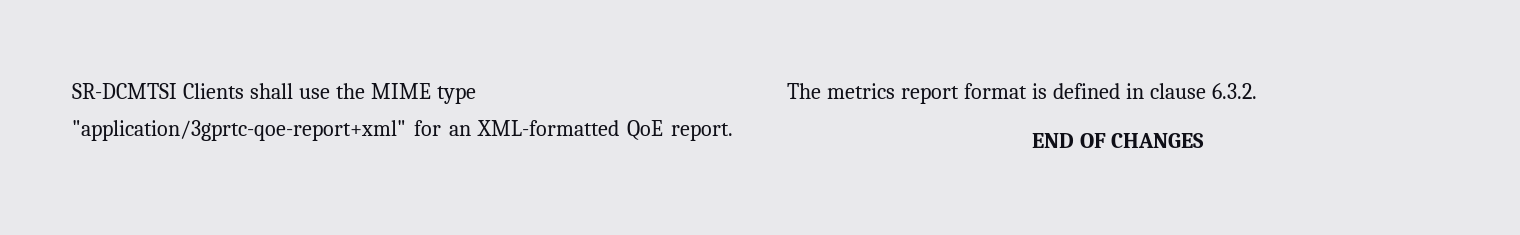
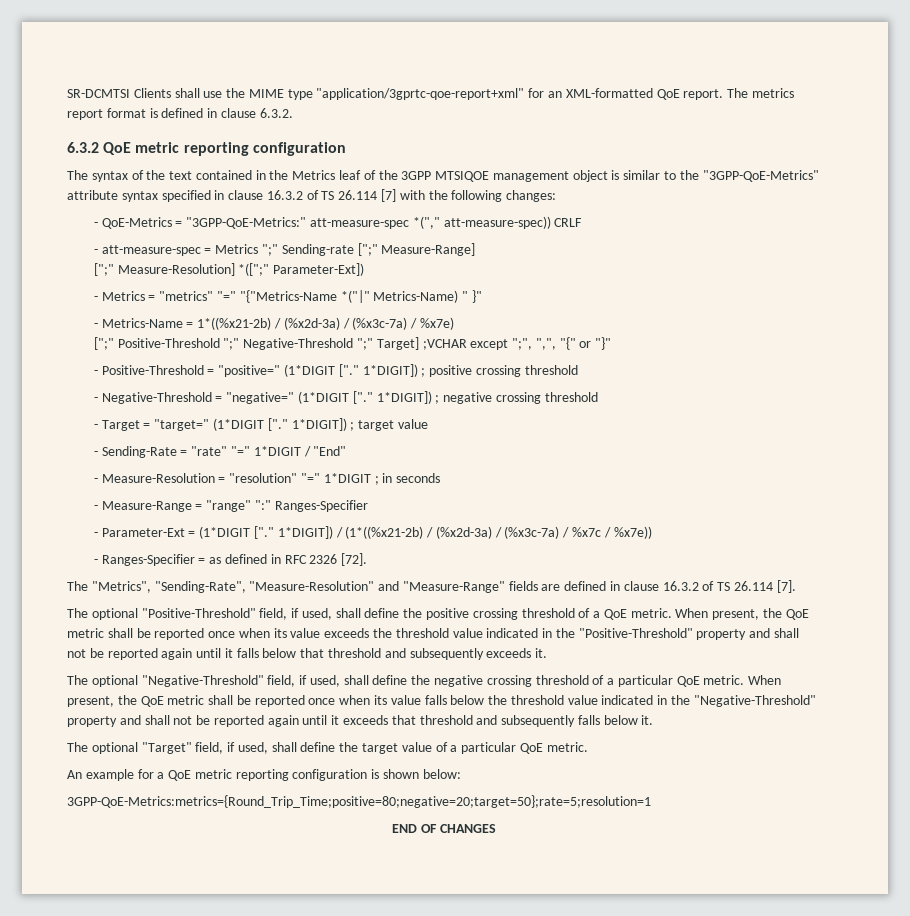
+ 6.3.2 QoE metric reporting configuration
+ The syntax of the text contained in the Metrics leaf of the 3GPP MTSIQOE management object is similar to the "3GPP-QoE-Metrics" attribute syntax specified in clause 16.3.2 of TS 26.114 [7] with the following changes:
+ - QoE-Metrics = "3GPP-QoE-Metrics:" att-measure-spec *("," att-measure-spec)) CRLF
+ - att-measure-spec = Metrics ";" Sending-rate [";" Measure-Range]
+ [";" Measure-Resolution] *([";" Parameter-Ext])
+ - Metrics = "metrics" "=" "{"Metrics-Name *("|" Metrics-Name) " }"
+ - Metrics-Name = 1*((%x21-2b) / (%x2d-3a) / (%x3c-7a) / %x7e)
+ [";" Positive-Threshold ";" Negative-Threshold ";" Target] ;VCHAR except ";", ",", "{" or "}"
+ - Positive-Threshold = "positive=" (1*DIGIT ["." 1*DIGIT]) ; positive crossing threshold
+ - Negative-Threshold = "negative=" (1*DIGIT ["." 1*DIGIT]) ; negative crossing threshold
+ - Target = "target=" (1*DIGIT ["." 1*DIGIT]) ; target value
+ - Sending-Rate = "rate" "=" 1*DIGIT / "End"
+ - Measure-Resolution = "resolution" "=" 1*DIGIT ; in seconds
+ - Measure-Range = "range" ":" Ranges-Specifier
+ - Parameter-Ext = (1*DIGIT ["." 1*DIGIT]) / (1*((%x21-2b) / (%x2d-3a) / (%x3c-7a) / %x7c / %x7e))
+ - Ranges-Specifier = as defined in RFC 2326 [72].
+ The "Metrics", "Sending-Rate", "Measure-Resolution" and "Measure-Range" fields are defined in clause 16.3.2 of TS 26.114 [7].
+ The optional "Positive-Threshold" field, if used, shall define the positive crossing threshold of a QoE metric. When present, the QoE metric shall be reported once when its value exceeds the threshold value indicated in the "Positive-Threshold" property and shall not be reported again until it falls below that threshold and subsequently exceeds it.
+ The optional "Negative-Threshold" field, if used, shall define the negative crossing threshold of a particular QoE metric. When present, the QoE metric shall be reported once when its value falls below the threshold value indicated in the "Negative-Threshold" property and shall not be reported again until it exceeds that threshold and subsequently falls below it.
+ The optional "Target" field, if used, shall define the target value of a particular QoE metric.
+ An example for a QoE metric reporting configuration is shown below:
+ 3GPP-QoE-Metrics:metrics={Round_Trip_Time;positive=80;negative=20;target=50};rate=5;resolution=1

